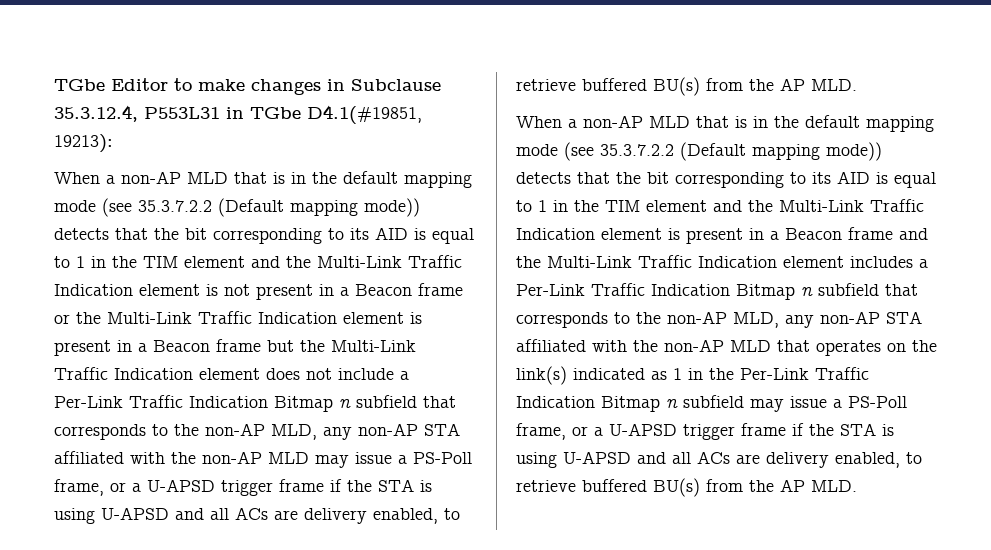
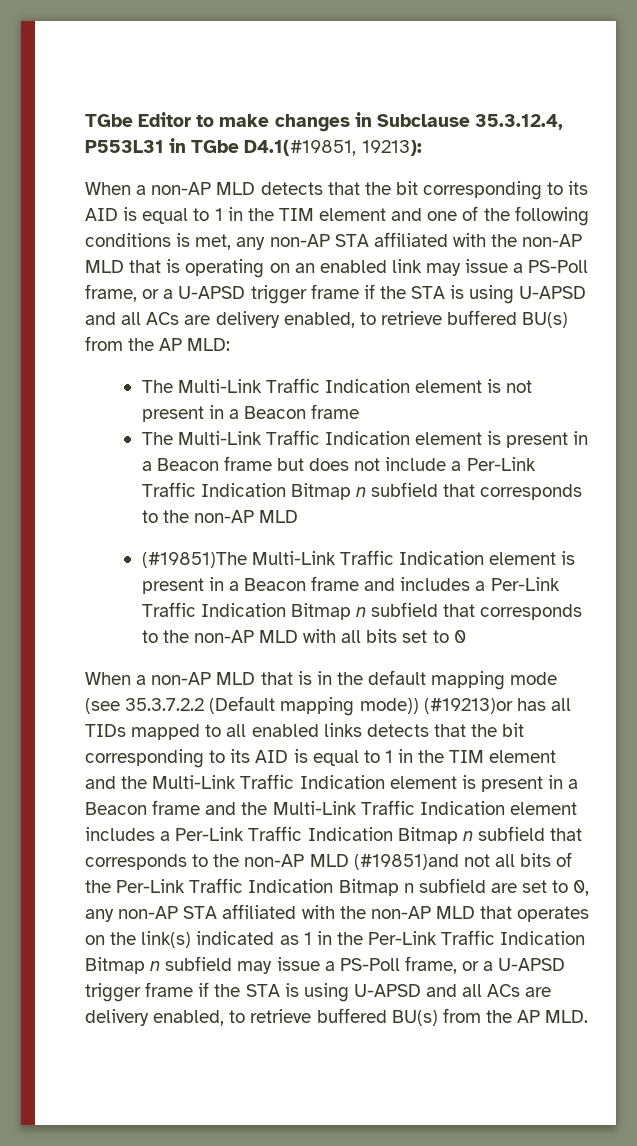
- When a non-AP MLD that is in the default mapping mode (see 35.3.7.2.2 (Default mapping mode)) detects that the bit corresponding to its AID is equal to 1 in the TIM element and the Multi-Link Traffic Indication element is not present in a Beacon frame or the Multi-Link Traffic Indication element is present in a Beacon frame but the Multi-Link Traffic Indication element does not include a Per-Link Traffic Indication Bitmap n subfield that corresponds to the non-AP MLD, any non-AP STA affiliated with the non-AP MLD may issue a PS-Poll frame, or a U-APSD trigger frame if the STA is using U-APSD and all ACs are delivery enabled, to retrieve buffered BU(s) from the AP MLD.
+ When a non-AP MLD detects that the bit corresponding to its AID is equal to 1 in the TIM element and one of the following conditions is met, any non-AP STA affiliated with the non-AP MLD that is operating on an enabled link may issue a PS-Poll frame, or a U-APSD trigger frame if the STA is using U-APSD and all ACs are delivery enabled, to retrieve buffered BU(s) from the AP MLD:
+ The Multi-Link Traffic Indication element is not present in a Beacon frame
+ The Multi-Link Traffic Indication element is present in a Beacon frame but does not include a Per-Link Traffic Indication Bitmap n subfield that corresponds to the non-AP MLD
+ (#19851)The Multi-Link Traffic Indication element is present in a Beacon frame and includes a Per-Link Traffic Indication Bitmap n subfield that corresponds to the non-AP MLD with all bits set to 0
- When a non-AP MLD that is in the default mapping mode (see 35.3.7.2.2 (Default mapping mode)) detects that the bit corresponding to its AID is equal to 1 in the TIM element and the Multi-Link Traffic Indication element is present in a Beacon frame and the Multi-Link Traffic Indication element includes a Per-Link Traffic Indication Bitmap n subfield that corresponds to the non-AP MLD, any non-AP STA affiliated with the non-AP MLD that operates on the link(s) indicated as 1 in the Per-Link Traffic Indication Bitmap n subfield may issue a PS-Poll frame, or a U-APSD trigger frame if the STA is using U-APSD and all ACs are delivery enabled, to retrieve buffered BU(s) from the AP MLD.
+ When a non-AP MLD that is in the default mapping mode (see 35.3.7.2.2 (Default mapping mode)) (#19213)or has all TIDs mapped to all enabled links detects that the bit corresponding to its AID is equal to 1 in the TIM element and the Multi-Link Traffic Indication element is present in a Beacon frame and the Multi-Link Traffic Indication element includes a Per-Link Traffic Indication Bitmap n subfield that corresponds to the non-AP MLD (#19851)and not all bits of the Per-Link Traffic Indication Bitmap n subfield are set to 0, any non-AP STA affiliated with the non-AP MLD that operates on the link(s) indicated as 1 in the Per-Link Traffic Indication Bitmap n subfield may issue a PS-Poll frame, or a U-APSD trigger frame if the STA is using U-APSD and all ACs are delivery enabled, to retrieve buffered BU(s) from the AP MLD.

